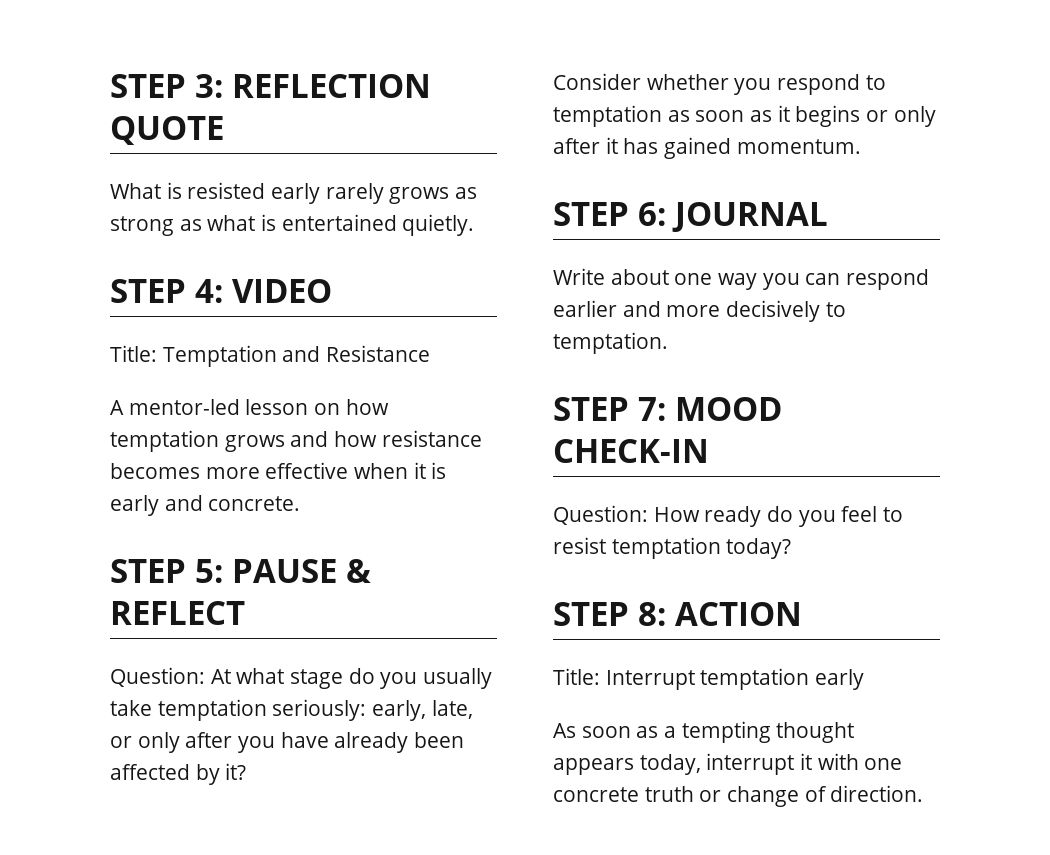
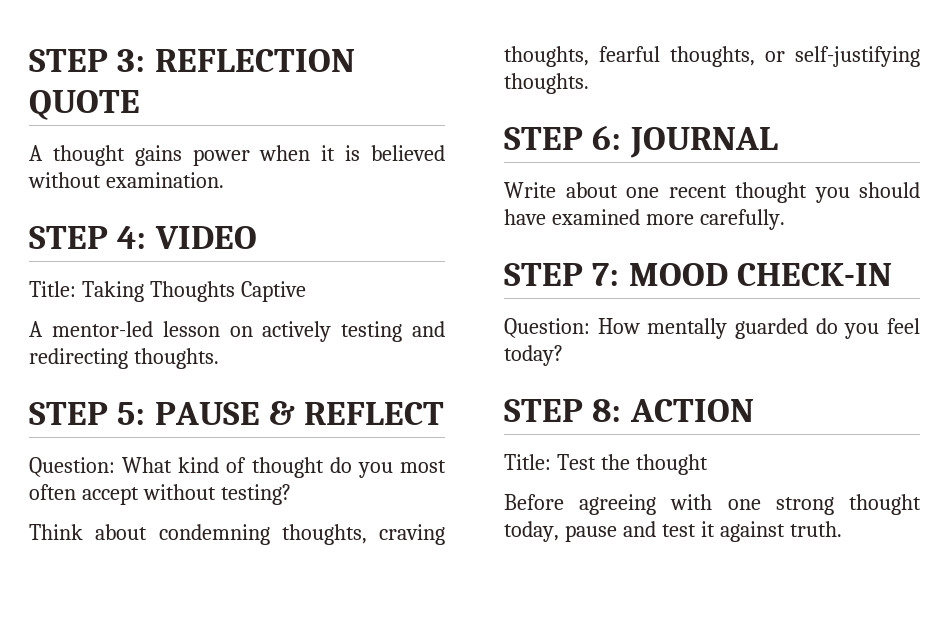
- What is resisted early rarely grows as strong as what is entertained quietly.
+ A thought gains power when it is believed without examination.
- Title: Temptation and Resistance
+ Title: Taking Thoughts Captive
- A mentor-led lesson on how temptation grows and how resistance becomes more effective when it is early and concrete.
+ A mentor-led lesson on actively testing and redirecting thoughts.
- Question: At what stage do you usually take temptation seriously: early, late, or only after you have already been affected by it?
- Consider whether you respond to temptation as soon as it begins or only after it has gained momentum.
+ Question: What kind of thought do you most often accept without testing?
+ Think about condemning thoughts, craving thoughts, fearful thoughts, or self-justifying thoughts.
- Write about one way you can respond earlier and more decisively to temptation.
+ Write about one recent thought you should have examined more carefully.
- Question: How ready do you feel to resist temptation today?
+ Question: How mentally guarded do you feel today?
- Title: Interrupt temptation early
- As soon as a tempting thought appears today, interrupt it with one concrete truth or change of direction.
+ Title: Test the thought
+ Before agreeing with one strong thought today, pause and test it against truth.

